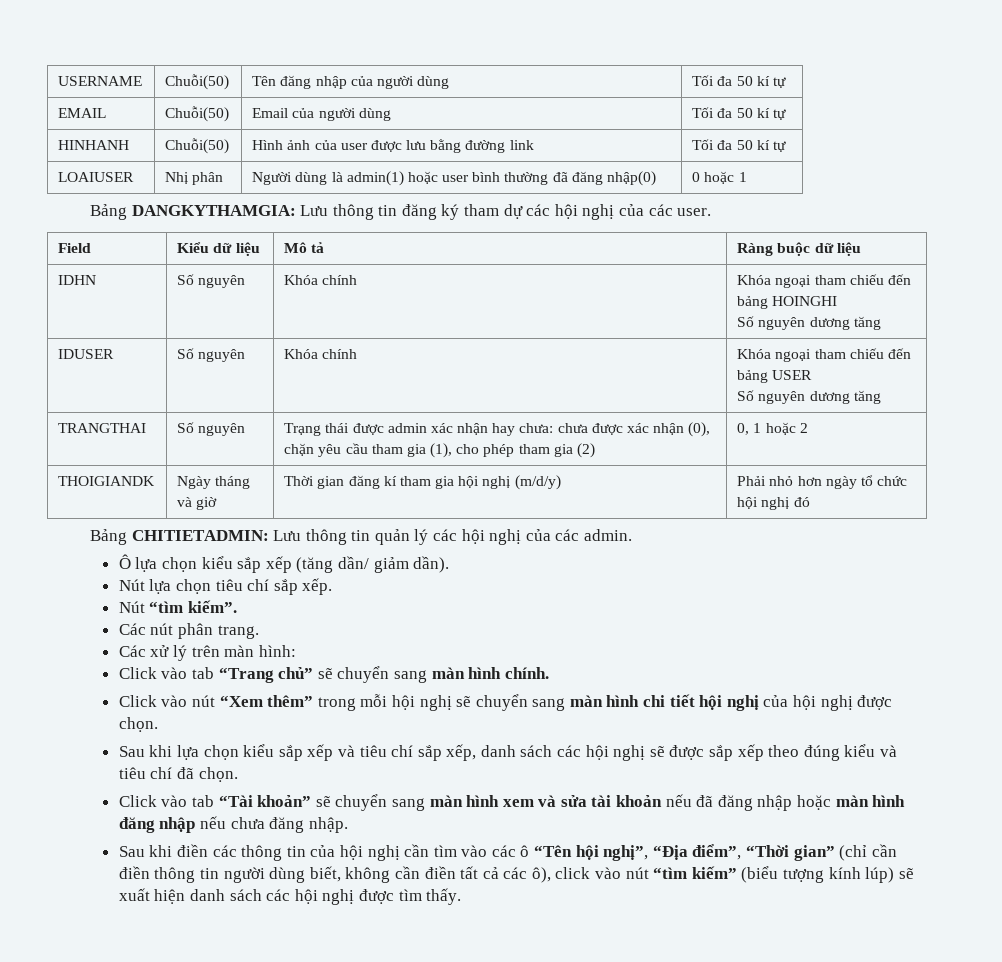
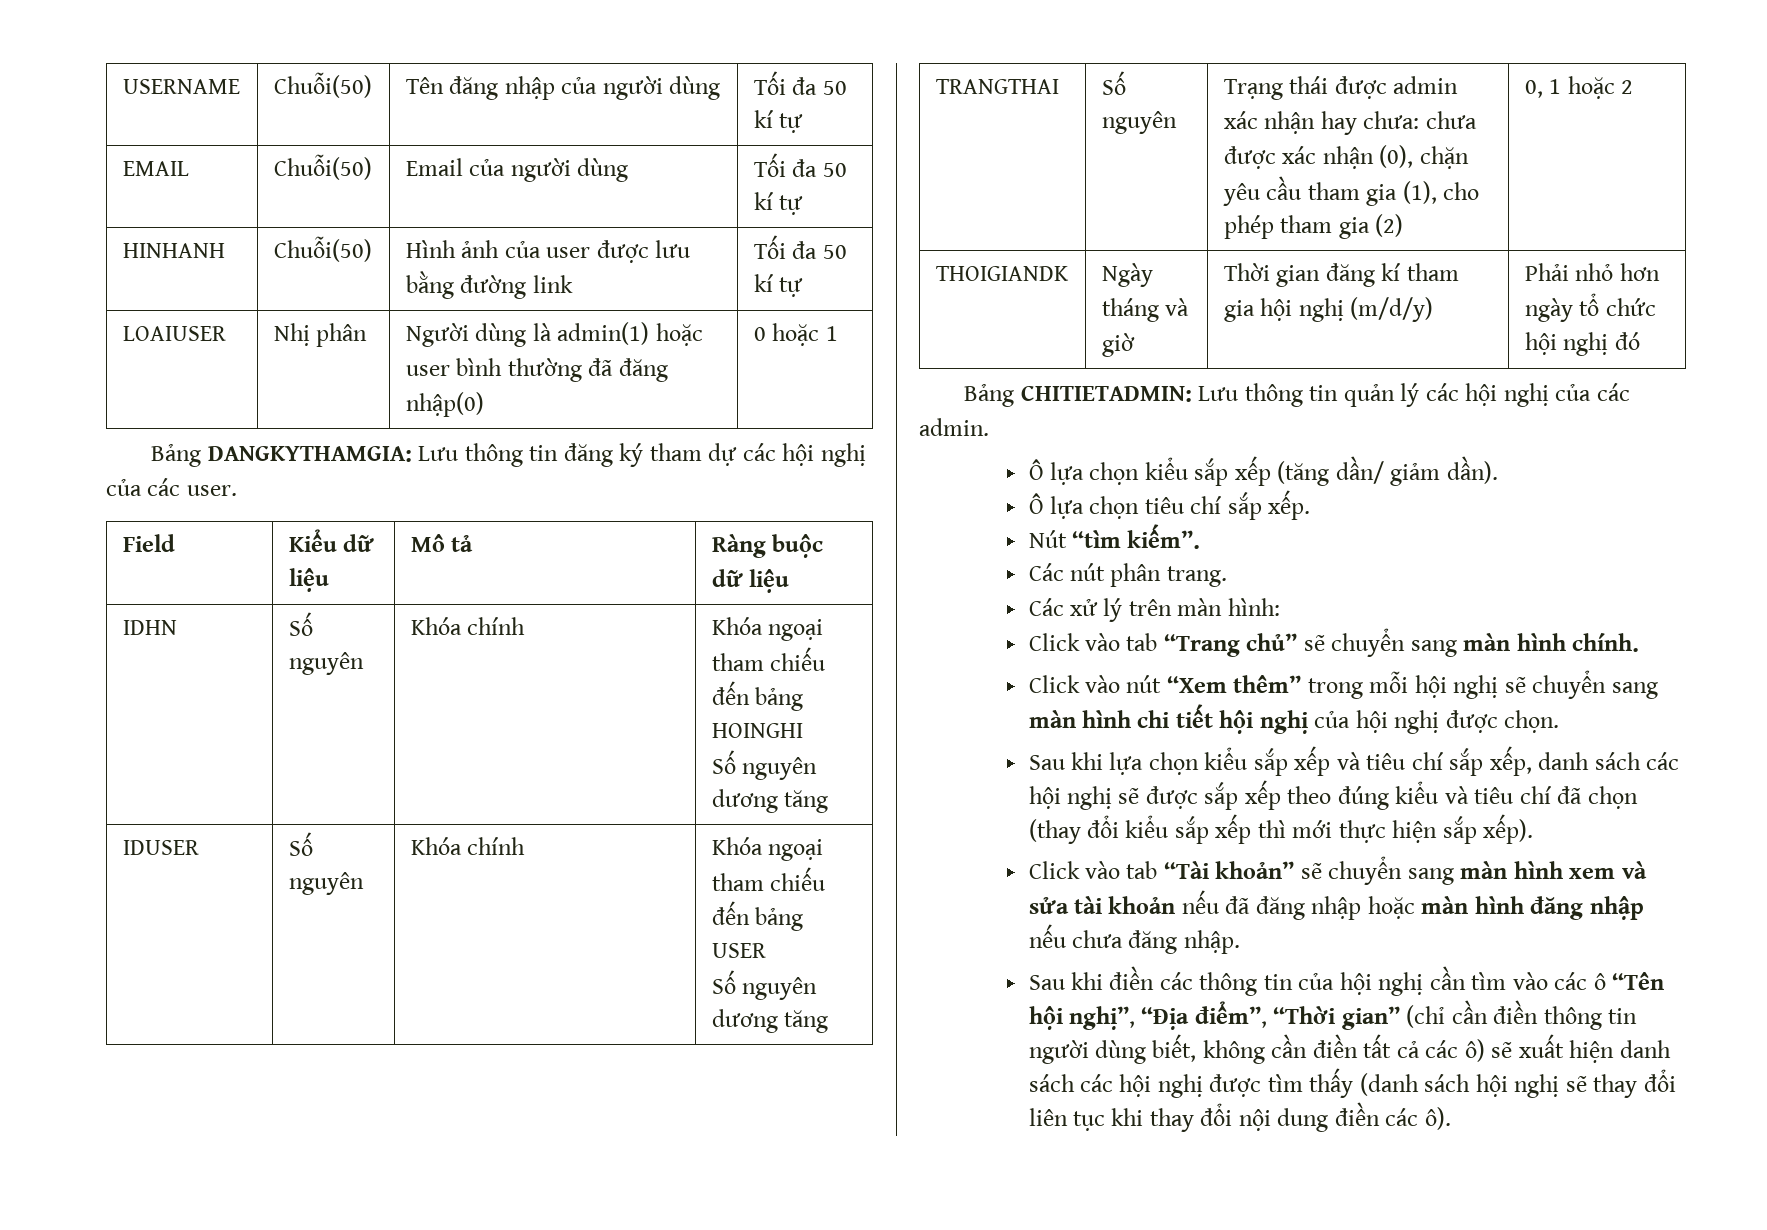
- Nút lựa chọn tiêu chí sắp xếp.
+ Ô lựa chọn tiêu chí sắp xếp.
- Sau khi lựa chọn kiểu sắp xếp và tiêu chí sắp xếp, danh sách các hội nghị sẽ được sắp xếp theo đúng kiểu và tiêu chí đã chọn.
+ Sau khi lựa chọn kiểu sắp xếp và tiêu chí sắp xếp, danh sách các hội nghị sẽ được sắp xếp theo đúng kiểu và tiêu chí đã chọn (thay đổi kiểu sắp xếp thì mới thực hiện sắp xếp).
- Sau khi điền các thông tin của hội nghị cần tìm vào các ô “Tên hội nghị”, “Địa điểm”, “Thời gian” (chỉ cần điền thông tin người dùng biết, không cần điền tất cả các ô), click vào nút “tìm kiếm” (biểu tượng kính lúp) sẽ xuất hiện danh sách các hội nghị được tìm thấy.
+ Sau khi điền các thông tin của hội nghị cần tìm vào các ô “Tên hội nghị”, “Địa điểm”, “Thời gian” (chỉ cần điền thông tin người dùng biết, không cần điền tất cả các ô) sẽ xuất hiện danh sách các hội nghị được tìm thấy (danh sách hội nghị sẽ thay đổi liên tục khi thay đổi nội dung điền các ô).

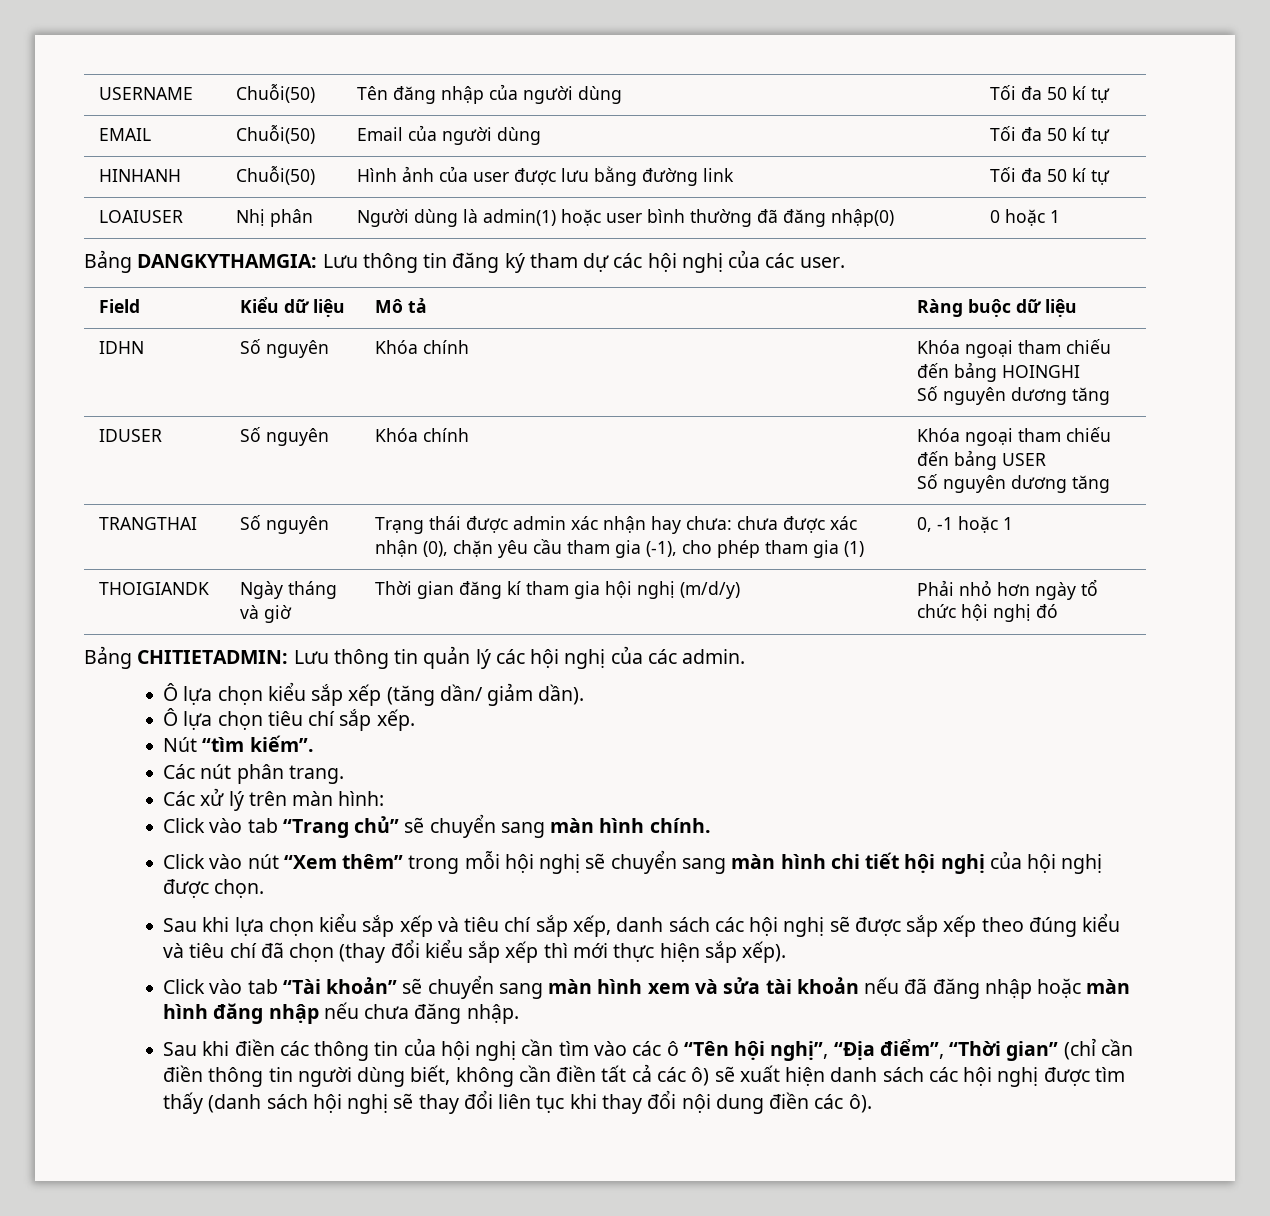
- TRANGTHAI | Số nguyên | Trạng thái được admin xác nhận hay chưa: chưa được xác nhận (0), chặn yêu cầu tham gia (1), cho phép tham gia (2) | 0, 1 hoặc 2
+ TRANGTHAI | Số nguyên | Trạng thái được admin xác nhận hay chưa: chưa được xác nhận (0), chặn yêu cầu tham gia (-1), cho phép tham gia (1) | 0, -1 hoặc 1

